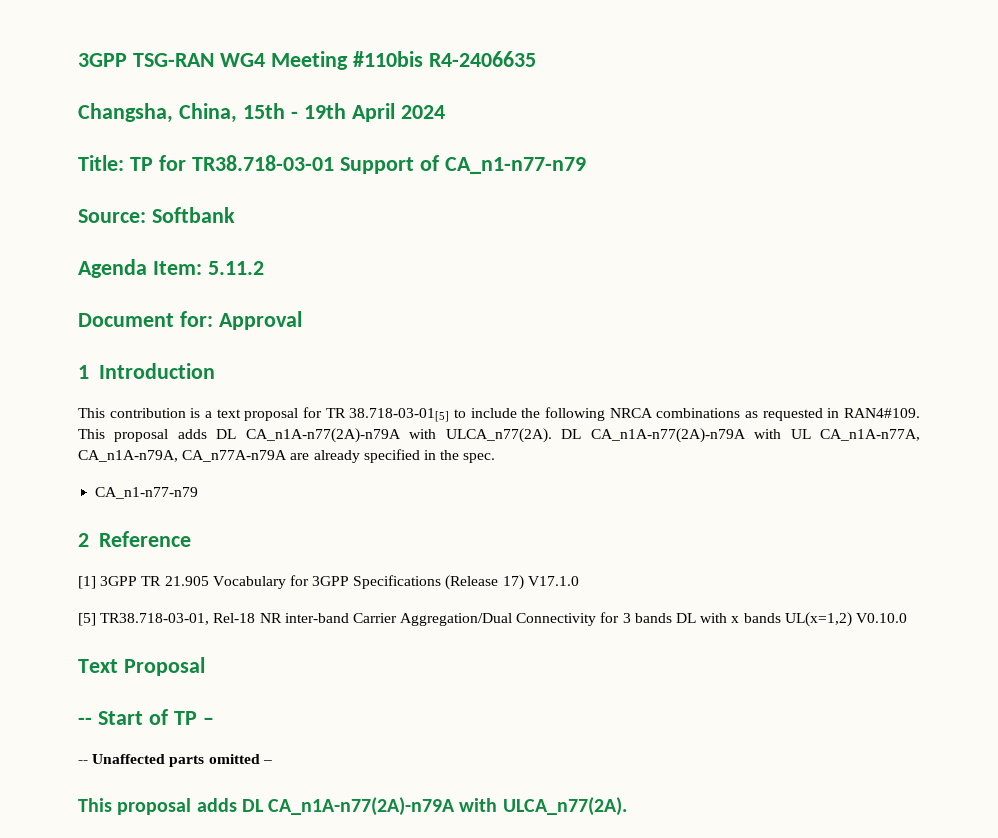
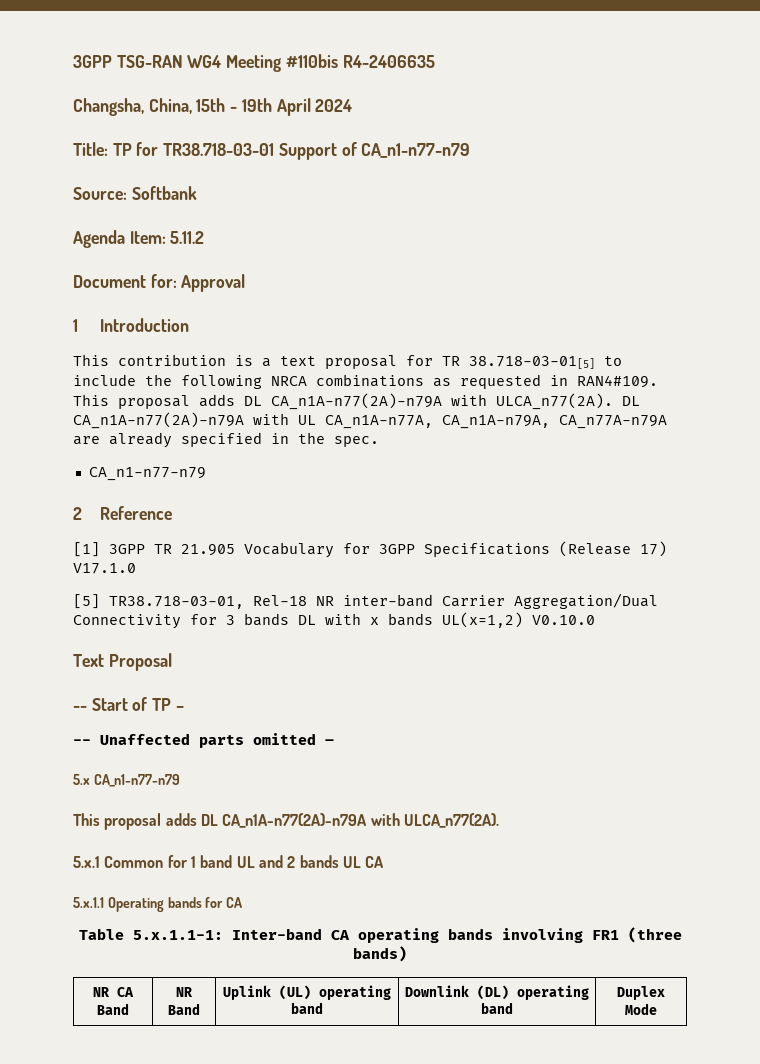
  -- Unaffected parts omitted –
+ 5.x CA_n1-n77-n79
  This proposal adds DL CA_n1A-n77(2A)-n79A with ULCA_n77(2A).
+ 5.x.1 Common for 1 band UL and 2 bands UL CA
+ 5.x.1.1 Operating bands for CA
+ Table 5.x.1.1-1: Inter-band CA operating bands involving FR1 (three bands)
+ NR CA Band | NR Band | Uplink (UL) operating band | Downlink (DL) operating band | Duplex Mode

